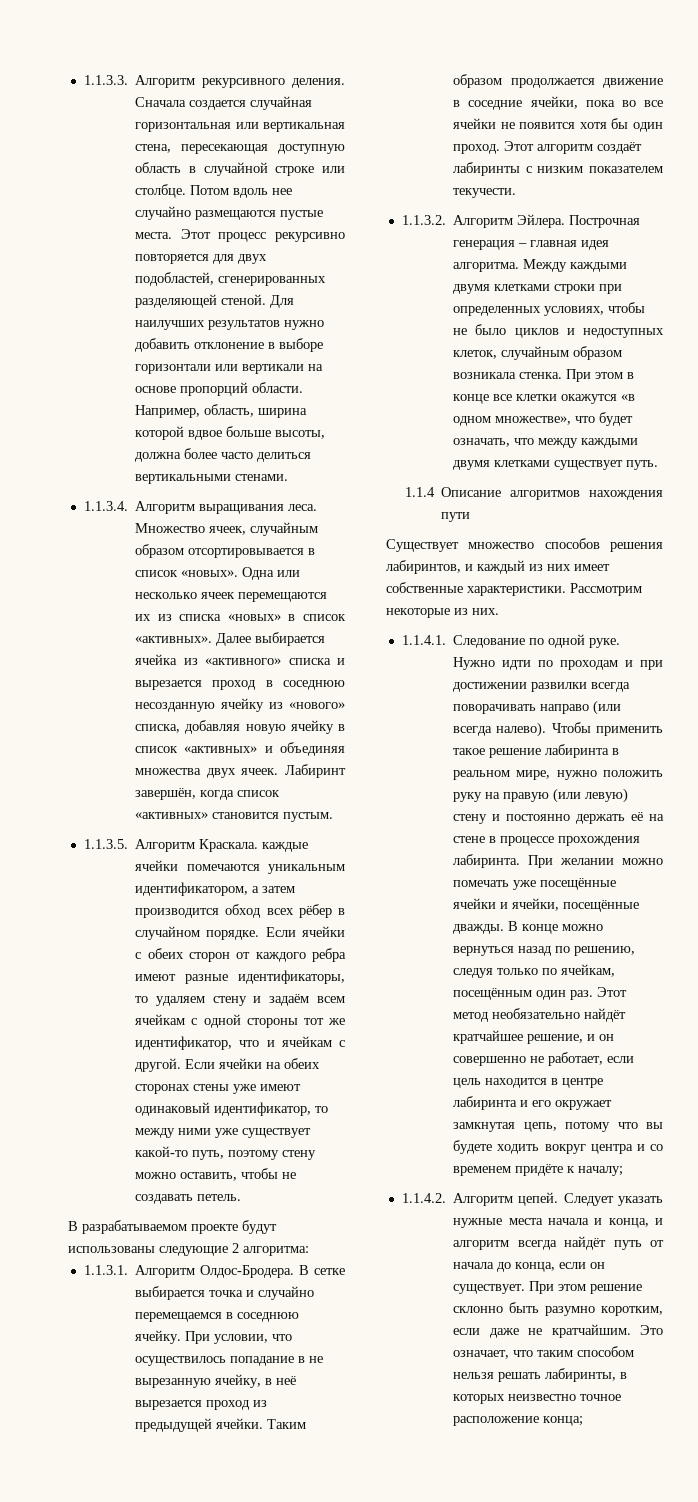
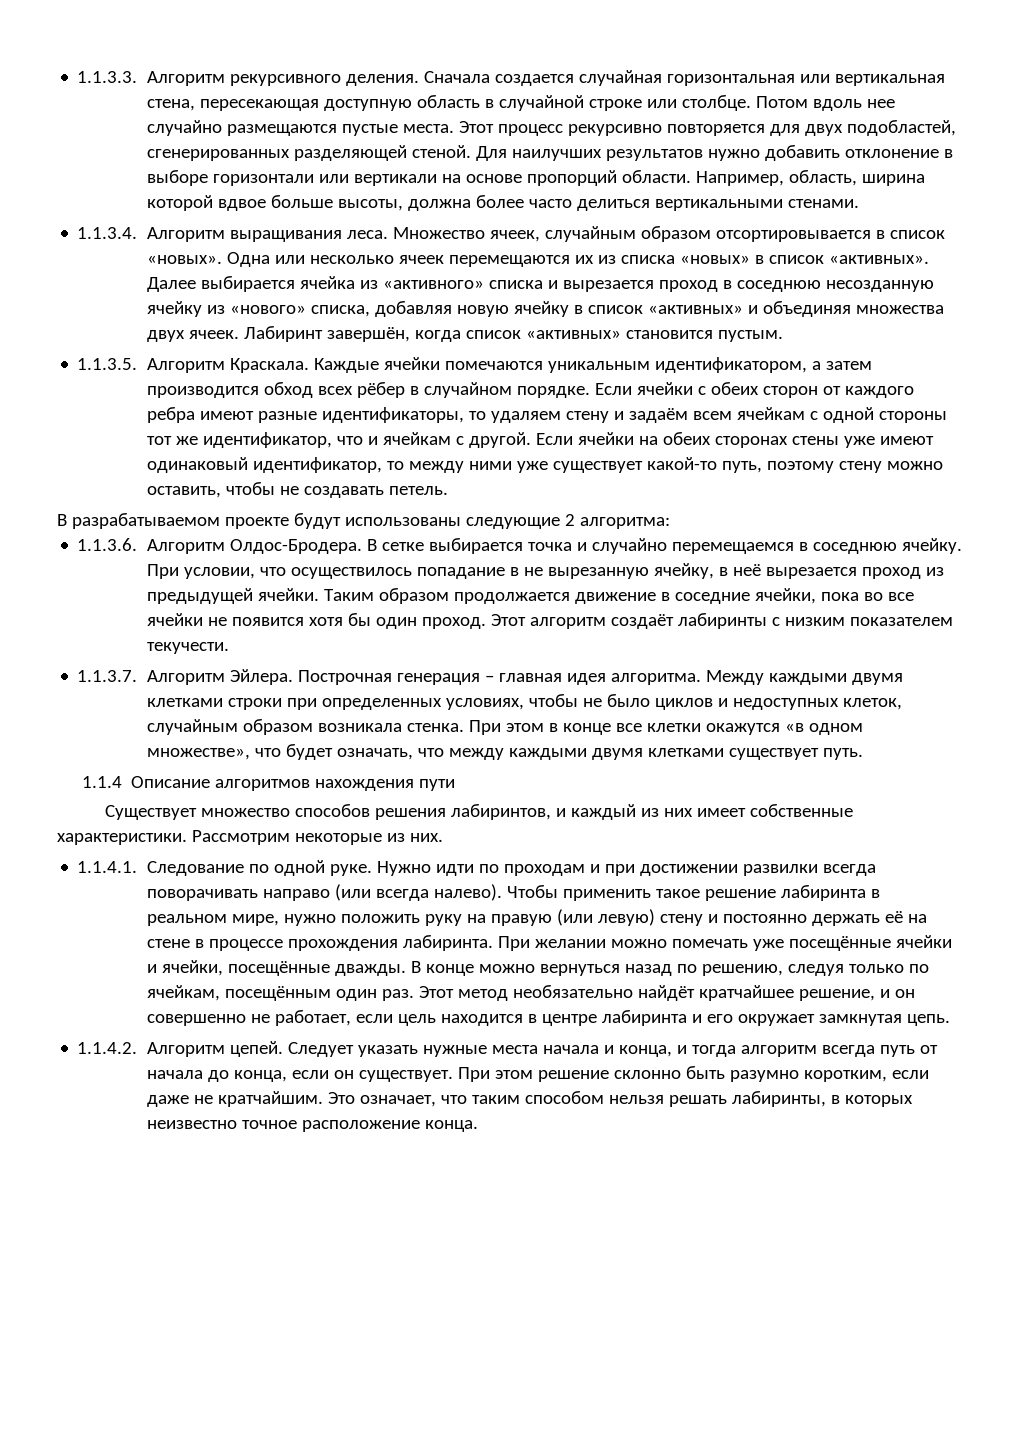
- 1.1.3.5. Алгоритм Краскала. каждые ячейки помечаются уникальным идентификатором, а затем производится обход всех рёбер в случайном порядке.
+ 1.1.3.5. Алгоритм Краскала. Каждые ячейки помечаются уникальным идентификатором, а затем производится обход всех рёбер в случайном порядке.
- 1.1.3.1. Алгоритм Олдос-Бродера.
+ 1.1.3.6. Алгоритм Олдос-Бродера.
- 1.1.3.2. Алгоритм Эйлера.
+ 1.1.3.7. Алгоритм Эйлера.
- Этот метод необязательно найдёт кратчайшее решение, и он совершенно не работает, если цель находится в центре лабиринта и его окружает замкнутая цепь, потому что вы будете ходить вокруг центра и со временем придёте к началу;
+ Этот метод необязательно найдёт кратчайшее решение, и он совершенно не работает, если цель находится в центре лабиринта и его окружает замкнутая цепь.
- Следует указать нужные места начала и конца, и алгоритм всегда найдёт путь от начала до конца, если он существует.
+ Следует указать нужные места начала и конца, и тогда алгоритм всегда путь от начала до конца, если он существует.
- Это означает, что таким способом нельзя решать лабиринты, в которых неизвестно точное расположение конца;
+ Это означает, что таким способом нельзя решать лабиринты, в которых неизвестно точное расположение конца.

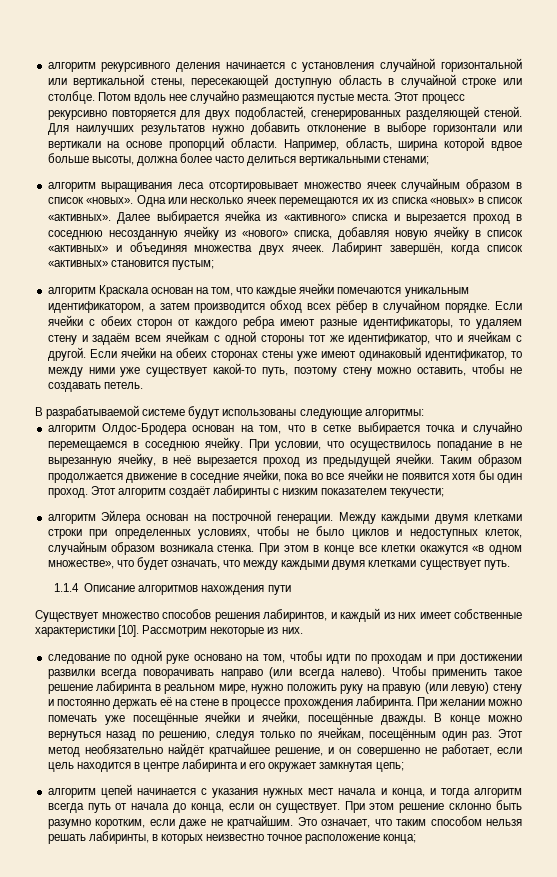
- 1.1.3.3. Алгоритм рекурсивного деления. Сначала создается случайная горизонтальная или вертикальная стена, пересекающая доступную область в случайной строке или столбце.
+ алгоритм рекурсивного деления начинается с установления случайной горизонтальной или вертикальной стены, пересекающей доступную область в случайной строке или столбце.
- Например, область, ширина которой вдвое больше высоты, должна более часто делиться вертикальными стенами.
- 1.1.3.4. Алгоритм выращивания леса. Множество ячеек, случайным образом отсортировывается в список «новых».
+ Например, область, ширина которой вдвое больше высоты, должна более часто делиться вертикальными стенами;
+ алгоритм выращивания леса отсортировывает множество ячеек случайным образом в список «новых».
- Лабиринт завершён, когда список «активных» становится пустым.
- 1.1.3.5. Алгоритм Краскала. Каждые ячейки помечаются уникальным идентификатором, а затем производится обход всех рёбер в случайном порядке.
+ Лабиринт завершён, когда список «активных» становится пустым;
+ алгоритм Краскала основан на том, что каждые ячейки помечаются уникальным идентификатором, а затем производится обход всех рёбер в случайном порядке.
- В разрабатываемом проекте будут использованы следующие 2 алгоритма:
- 1.1.3.6. Алгоритм Олдос-Бродера. В сетке выбирается точка и случайно перемещаемся в соседнюю ячейку.
+ В разрабатываемой системе будут использованы следующие алгоритмы:
+ алгоритм Олдос-Бродера основан на том, что в сетке выбирается точка и случайно перемещаемся в соседнюю ячейку.
- Этот алгоритм создаёт лабиринты с низким показателем текучести.
- 1.1.3.7. Алгоритм Эйлера. Построчная генерация – главная идея алгоритма.
+ Этот алгоритм создаёт лабиринты с низким показателем текучести;
+ алгоритм Эйлера основан на построчной генерации.
- Существует множество способов решения лабиринтов, и каждый из них имеет собственные характеристики.
+ Существует множество способов решения лабиринтов, и каждый из них имеет собственные характеристики [10].
- 1.1.4.1. Следование по одной руке. Нужно идти по проходам и при достижении развилки всегда поворачивать направо (или всегда налево).
+ cледование по одной руке основано на том, чтобы идти по проходам и при достижении развилки всегда поворачивать направо (или всегда налево).
- Этот метод необязательно найдёт кратчайшее решение, и он совершенно не работает, если цель находится в центре лабиринта и его окружает замкнутая цепь.
- 1.1.4.2. Алгоритм цепей. Следует указать нужные места начала и конца, и тогда алгоритм всегда путь от начала до конца, если он существует.
+ Этот метод необязательно найдёт кратчайшее решение, и он совершенно не работает, если цель находится в центре лабиринта и его окружает замкнутая цепь;
+ алгоритм цепей начинается с указания нужных мест начала и конца, и тогда алгоритм всегда путь от начала до конца, если он существует.
- Это означает, что таким способом нельзя решать лабиринты, в которых неизвестно точное расположение конца.
+ Это означает, что таким способом нельзя решать лабиринты, в которых неизвестно точное расположение конца;

